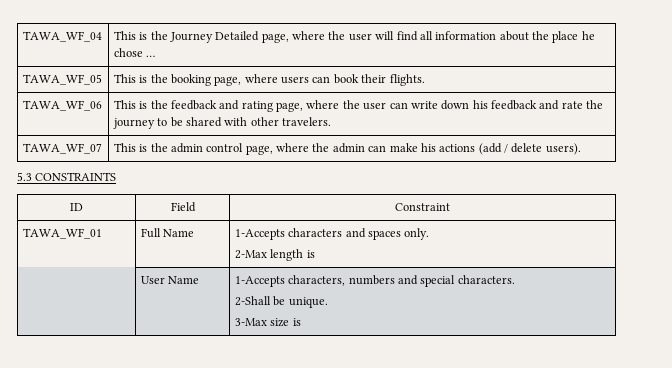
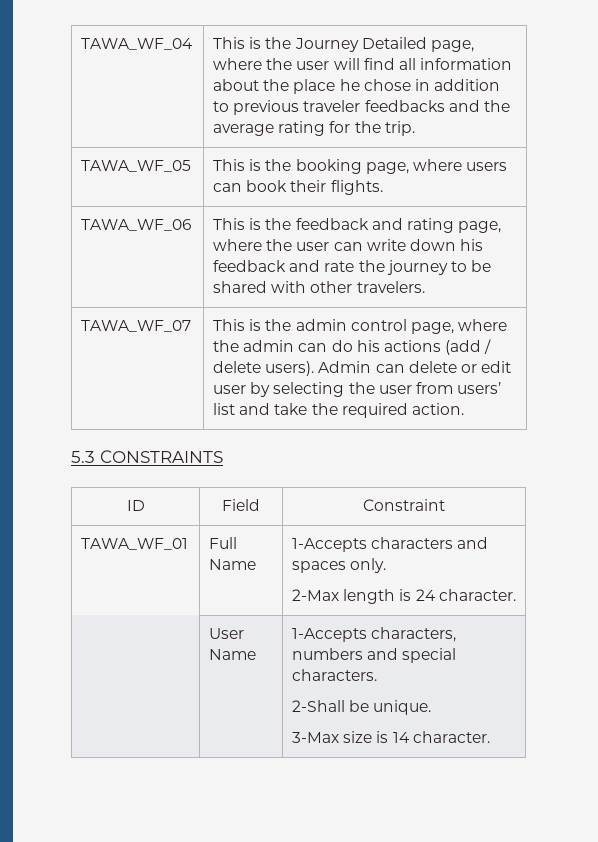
- TAWA_WF_04 | This is the Journey Detailed page, where the user will find all information about the place he chose …
+ TAWA_WF_04 | This is the Journey Detailed page, where the user will find all information about the place he chose in addition to previous traveler feedbacks and the average rating for the trip.
- TAWA_WF_07 | This is the admin control page, where the admin can make his actions (add / delete users).
+ TAWA_WF_07 | This is the admin control page, where the admin can do his actions (add / delete users). Admin can delete or edit user by selecting the user from users’ list and take the required action.
  TAWA_WF_01 | Full Name | 1-Accepts characters and spaces only.
- 2-Max length is
+ 2-Max length is 24 character.
  | User Name | 1-Accepts characters, numbers and special characters.
  2-Shall be unique.
- 3-Max size is
+ 3-Max size is 14 character.

